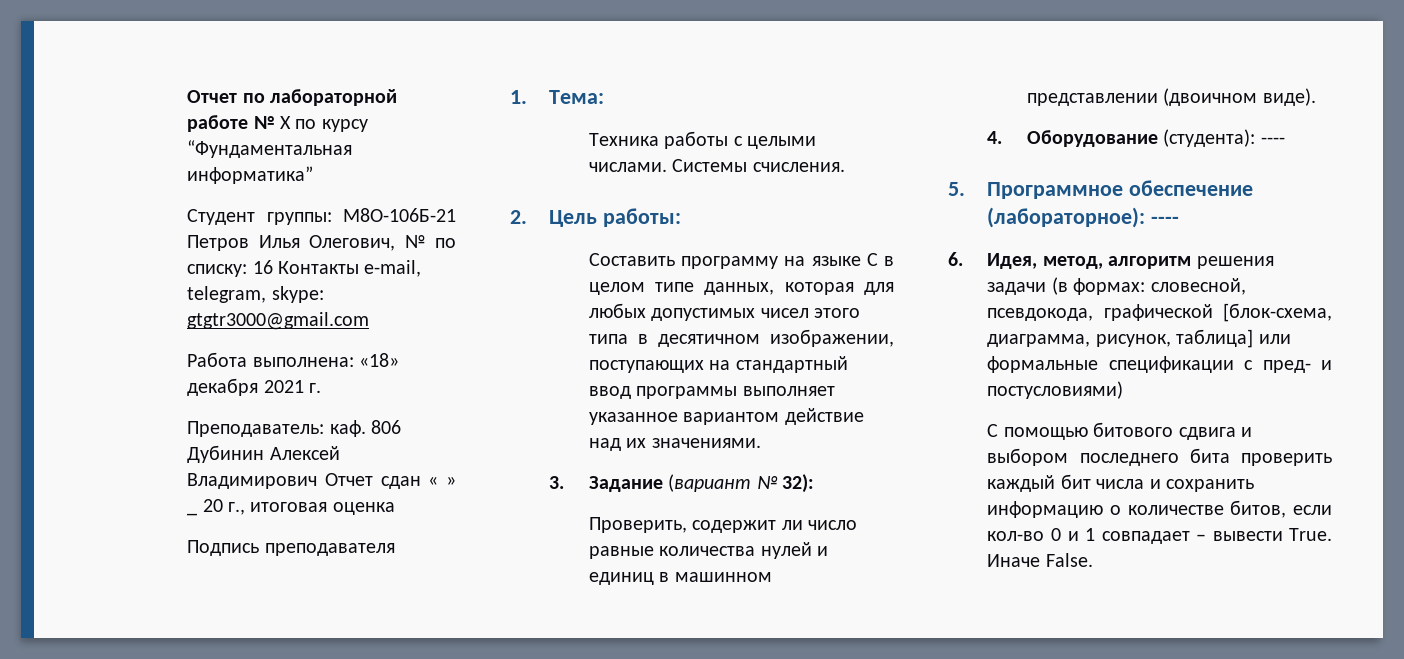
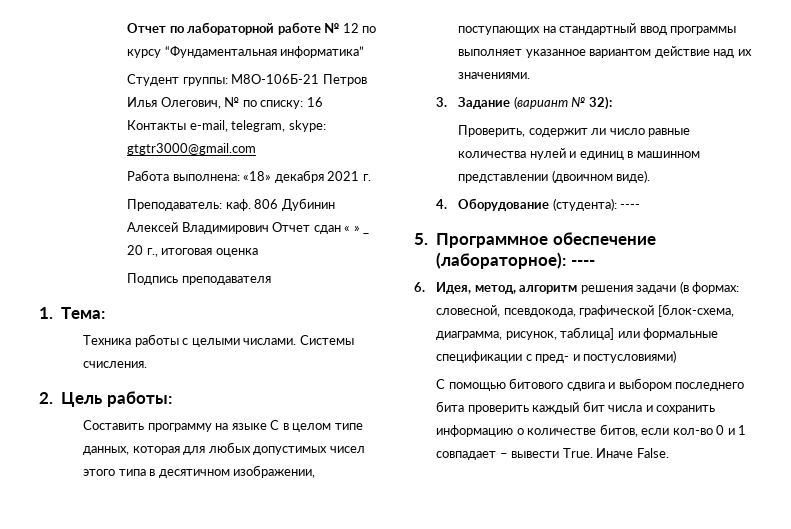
- Отчет по лабораторной работе № X по курсу “Фундаментальная информатика”
+ Отчет по лабораторной работе № 12 по курсу “Фундаментальная информатика”

